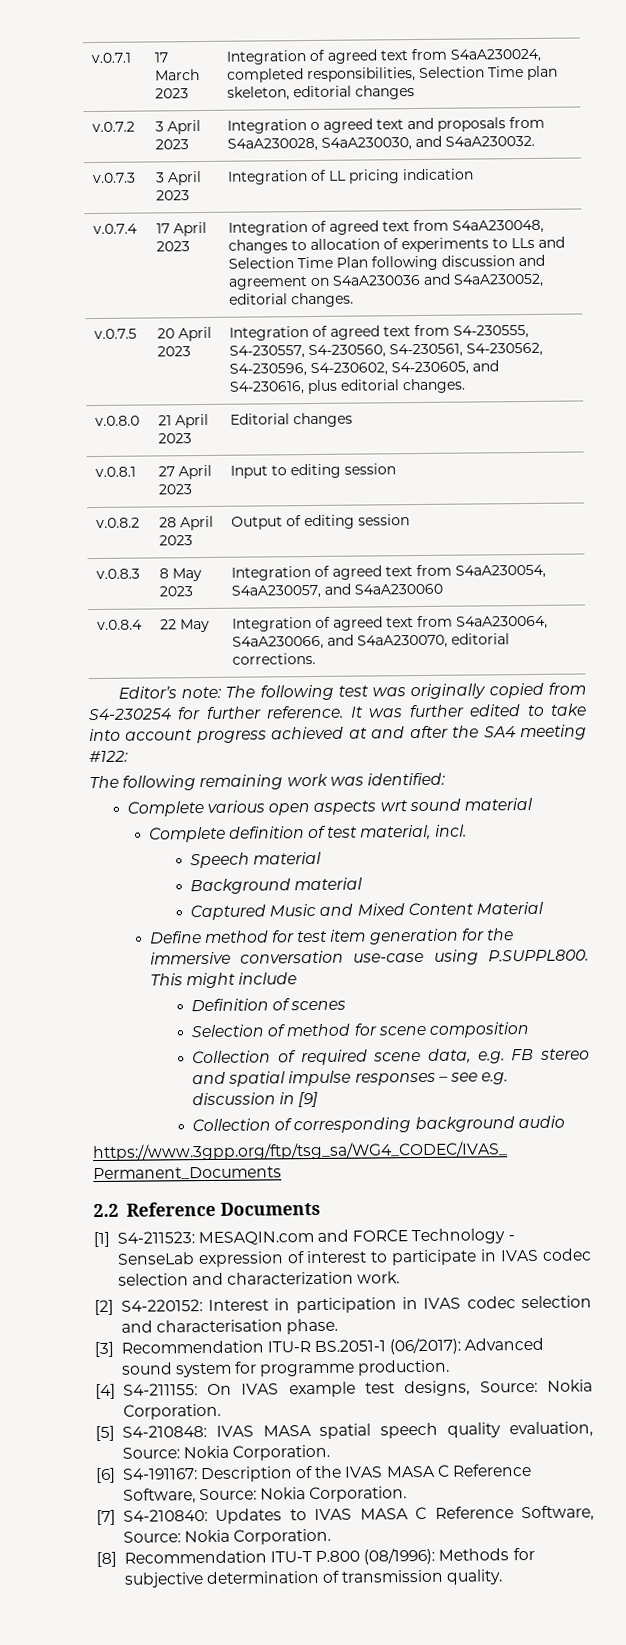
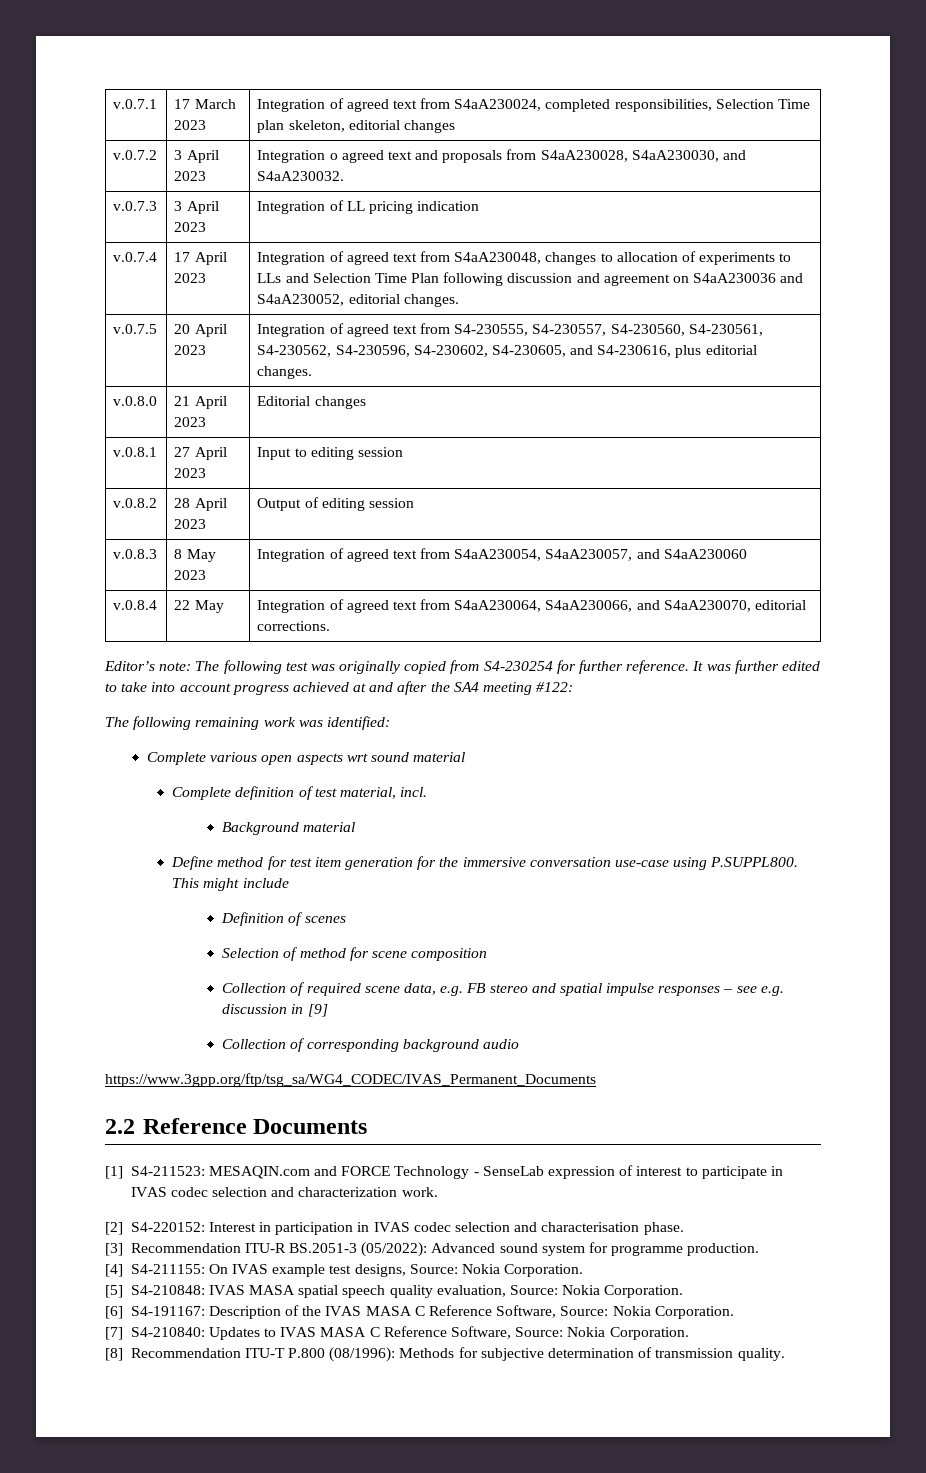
- Speech material
- Captured Music and Mixed Content Material
- [3] Recommendation ITU-R BS.2051-1 (06/2017): Advanced sound system for programme production.
+ [3] Recommendation ITU-R BS.2051-3 (05/2022): Advanced sound system for programme production.

